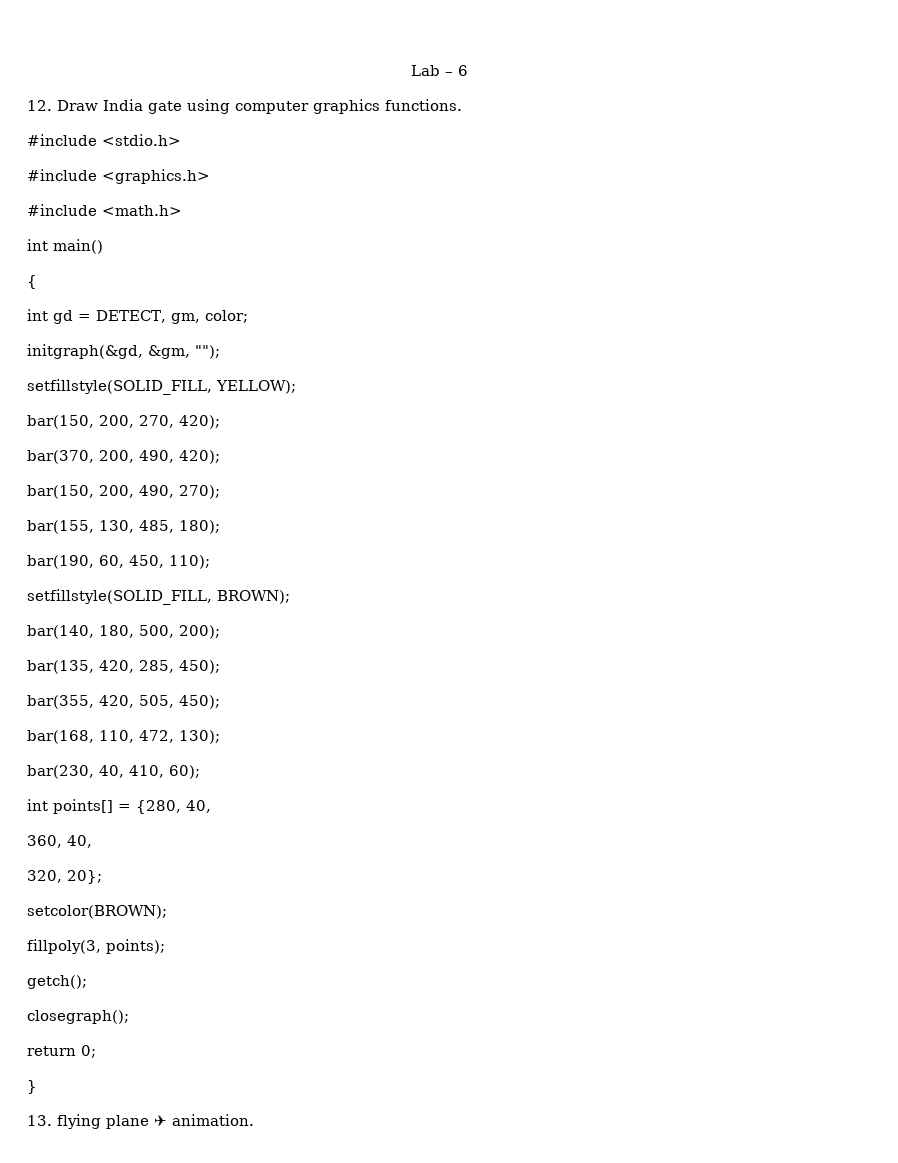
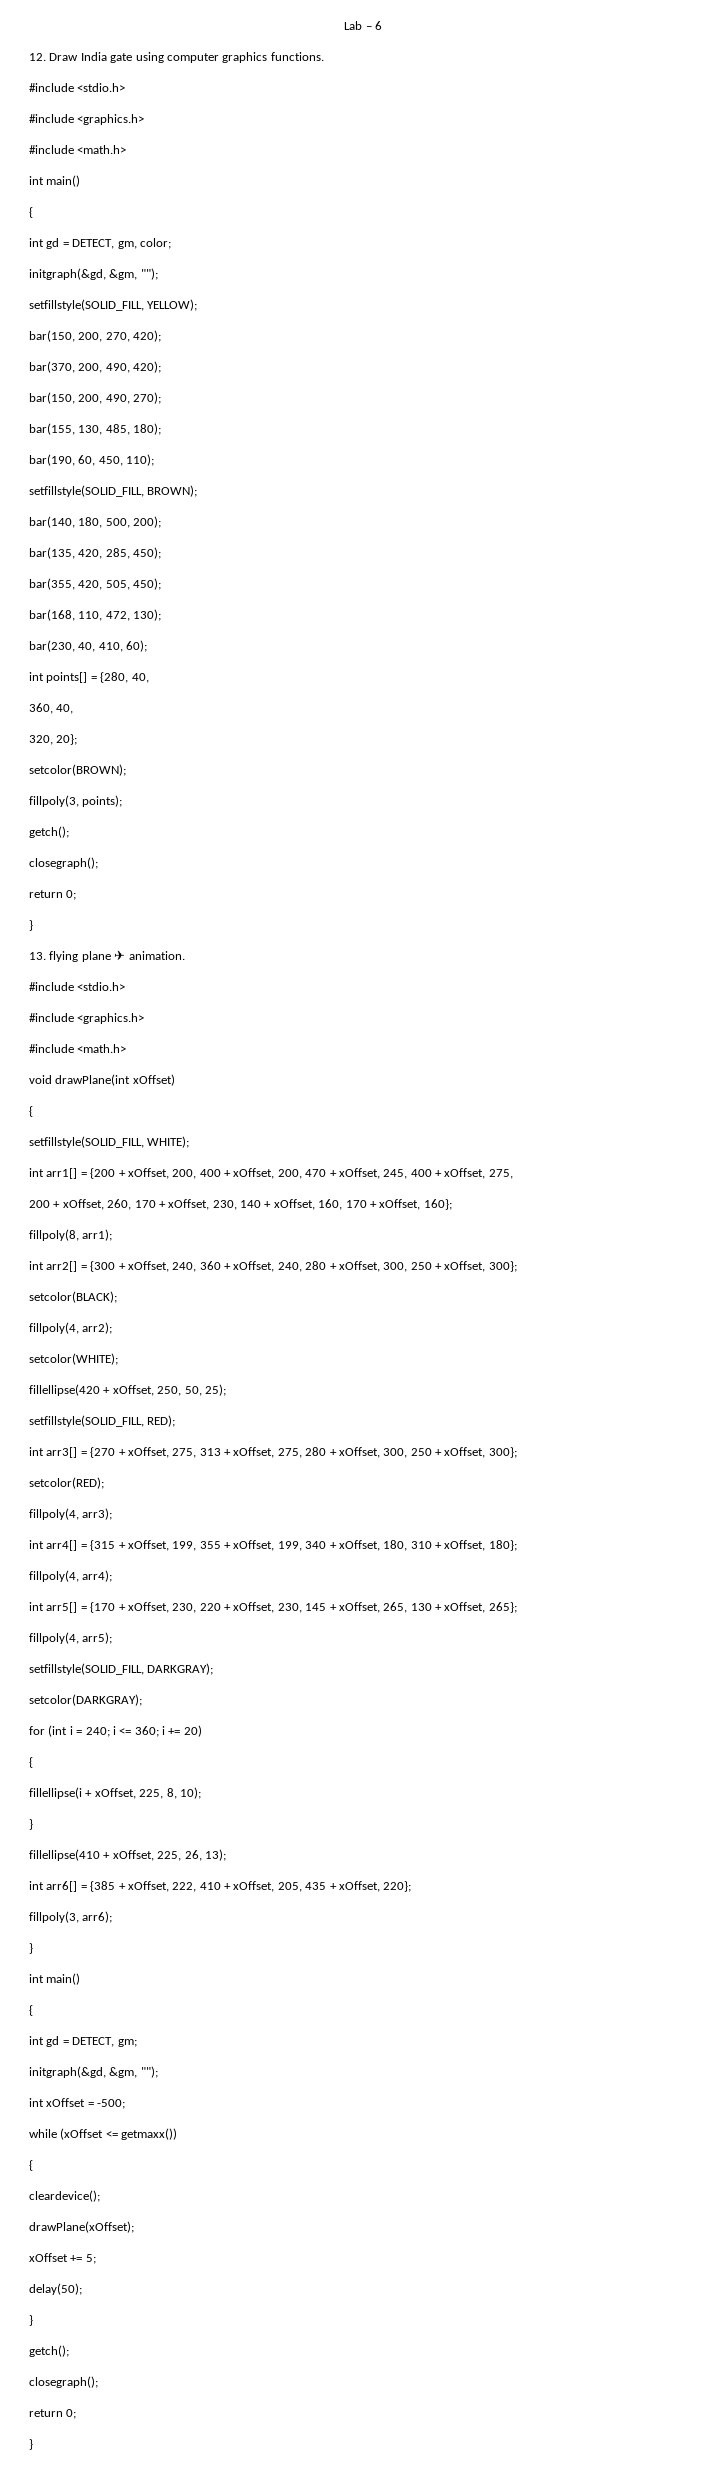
  13. flying plane ✈ animation.
+ #include <stdio.h>
+ #include <graphics.h>
+ #include <math.h>
+ void drawPlane(int xOffset)
+ {
+ setfillstyle(SOLID_FILL, WHITE);
+ int arr1[] = {200 + xOffset, 200, 400 + xOffset, 200, 470 + xOffset, 245, 400 + xOffset, 275,
+ 200 + xOffset, 260, 170 + xOffset, 230, 140 + xOffset, 160, 170 + xOffset, 160};
+ fillpoly(8, arr1);
+ int arr2[] = {300 + xOffset, 240, 360 + xOffset, 240, 280 + xOffset, 300, 250 + xOffset, 300};
+ setcolor(BLACK);
+ fillpoly(4, arr2);
+ setcolor(WHITE);
+ fillellipse(420 + xOffset, 250, 50, 25);
+ setfillstyle(SOLID_FILL, RED);
+ int arr3[] = {270 + xOffset, 275, 313 + xOffset, 275, 280 + xOffset, 300, 250 + xOffset, 300};
+ setcolor(RED);
+ fillpoly(4, arr3);
+ int arr4[] = {315 + xOffset, 199, 355 + xOffset, 199, 340 + xOffset, 180, 310 + xOffset, 180};
+ fillpoly(4, arr4);
+ int arr5[] = {170 + xOffset, 230, 220 + xOffset, 230, 145 + xOffset, 265, 130 + xOffset, 265};
+ fillpoly(4, arr5);
+ setfillstyle(SOLID_FILL, DARKGRAY);
+ setcolor(DARKGRAY);
+ for (int i = 240; i <= 360; i += 20)
+ {
+ fillellipse(i + xOffset, 225, 8, 10);
+ }
+ fillellipse(410 + xOffset, 225, 26, 13);
+ int arr6[] = {385 + xOffset, 222, 410 + xOffset, 205, 435 + xOffset, 220};
+ fillpoly(3, arr6);
+ }
+ int main()
+ {
+ int gd = DETECT, gm;
+ initgraph(&gd, &gm, "");
+ int xOffset = -500;
+ while (xOffset <= getmaxx())
+ {
+ cleardevice();
+ drawPlane(xOffset);
+ xOffset += 5;
+ delay(50);
+ }
+ getch();
+ closegraph();
+ return 0;
+ }

